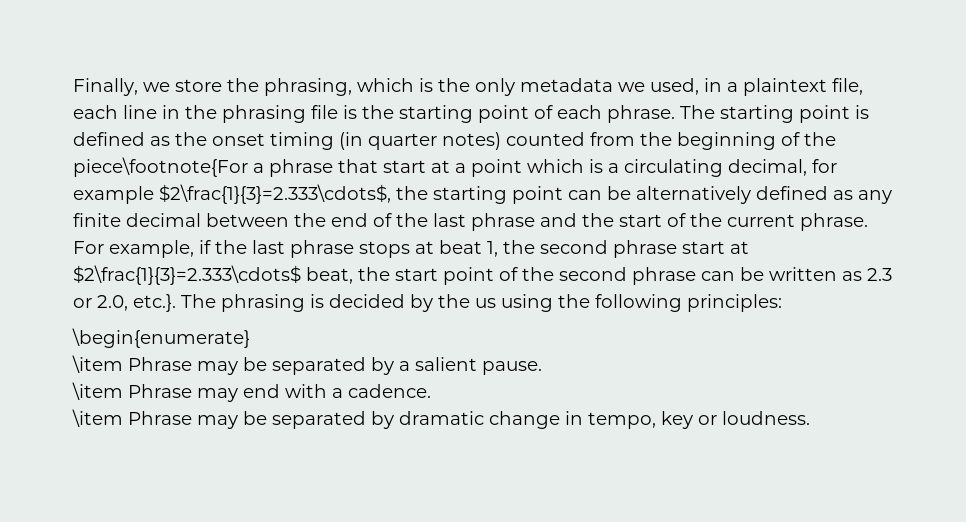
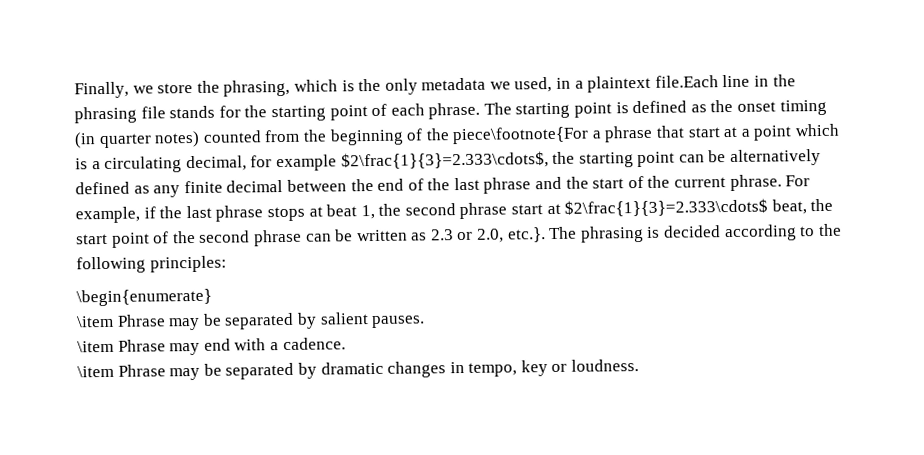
- Finally, we store the phrasing, which is the only metadata we used, in a plaintext file, each line in the phrasing file is the starting point of each phrase.
+ Finally, we store the phrasing, which is the only metadata we used, in a plaintext file.Each line in the phrasing file stands for the starting point of each phrase.
- For example, if the last phrase stops at beat 1, the second phrase start at $2\frac{1}{3}=2.333\cdots$ beat, the start point of the second phrase can be written as 2.3 or 2.0, etc.}. The phrasing is decided by the us using the following principles:
+ For example, if the last phrase stops at beat 1, the second phrase start at $2\frac{1}{3}=2.333\cdots$ beat, the start point of the second phrase can be written as 2.3 or 2.0, etc.}. The phrasing is decided according to the following principles:
- \item Phrase may be separated by a salient pause.
+ \item Phrase may be separated by salient pauses.
- \item Phrase may be separated by dramatic change in tempo, key or loudness.
+ \item Phrase may be separated by dramatic changes in tempo, key or loudness.

